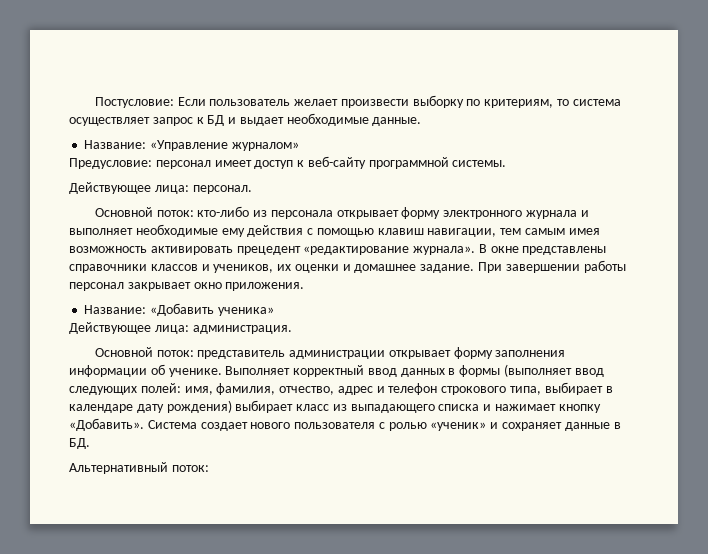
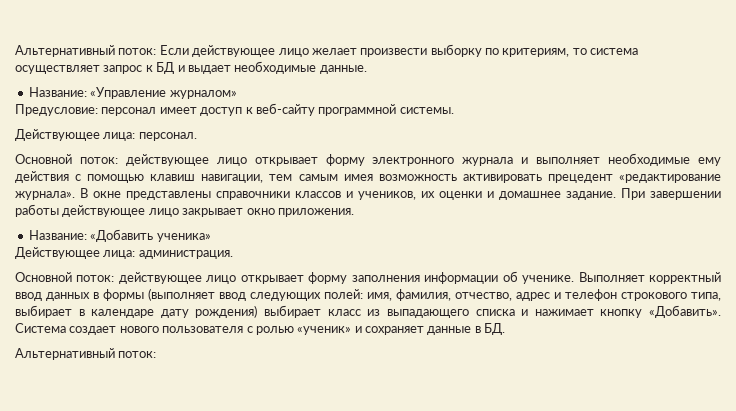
- Постусловие: Если пользователь желает произвести выборку по критериям, то система осуществляет запрос к БД и выдает необходимые данные.
+ Альтернативный поток: Если действующее лицо желает произвести выборку по критериям, то система осуществляет запрос к БД и выдает необходимые данные.
- Основной поток: кто-либо из персонала открывает форму электронного журнала и выполняет необходимые ему действия с помощью клавиш навигации, тем самым имея возможность активировать прецедент «редактирование журнала».
+ Основной поток: действующее лицо открывает форму электронного журнала и выполняет необходимые ему действия с помощью клавиш навигации, тем самым имея возможность активировать прецедент «редактирование журнала».
- При завершении работы персонал закрывает окно приложения.
+ При завершении работы действующее лицо закрывает окно приложения.
- Основной поток: представитель администрации открывает форму заполнения информации об ученике.
+ Основной поток: действующее лицо открывает форму заполнения информации об ученике.

